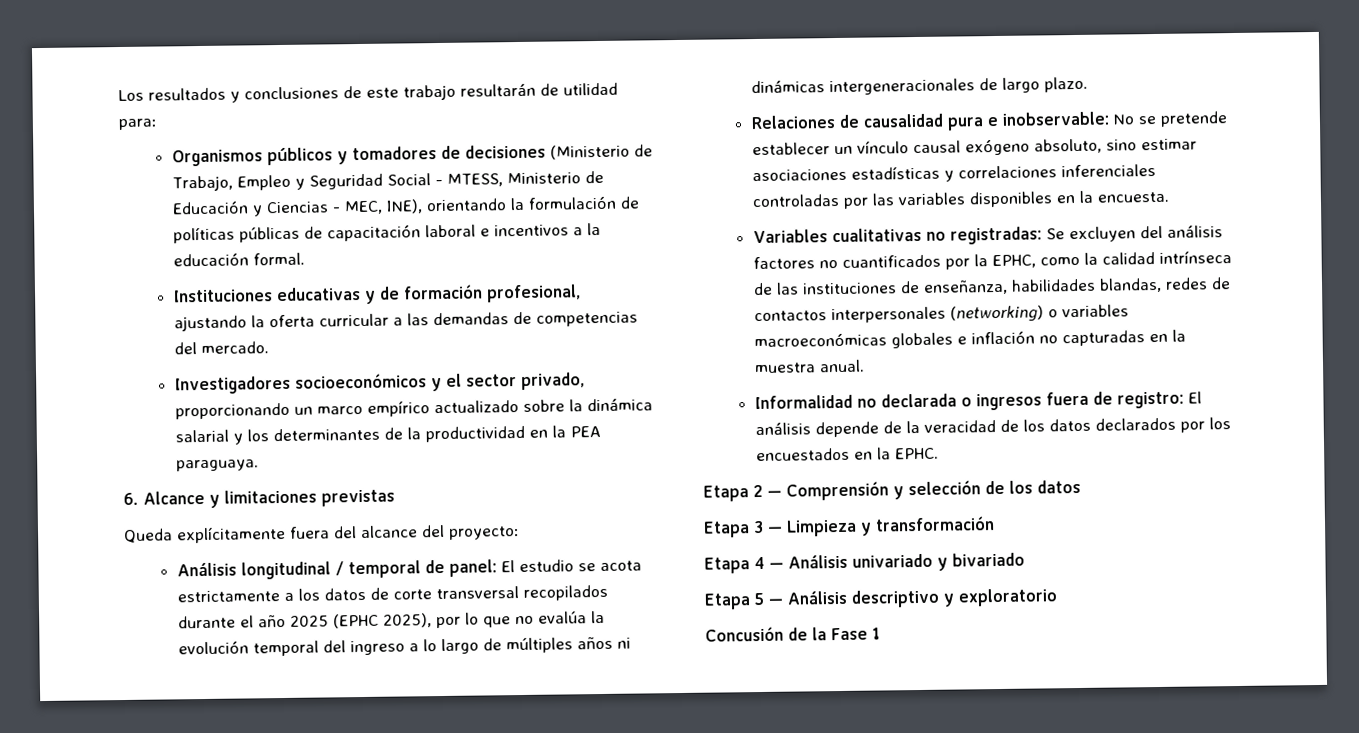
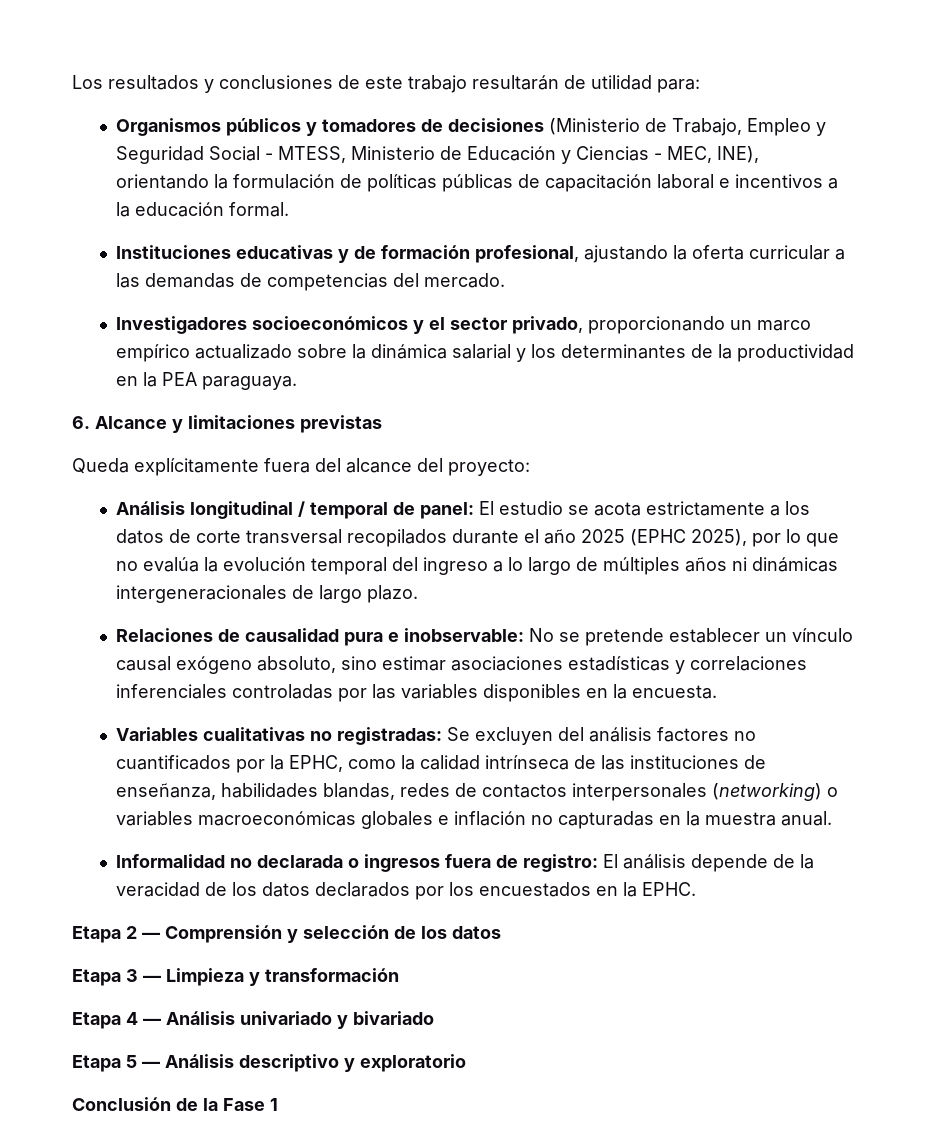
- Concusión de la Fase 1
+ Conclusión de la Fase 1

